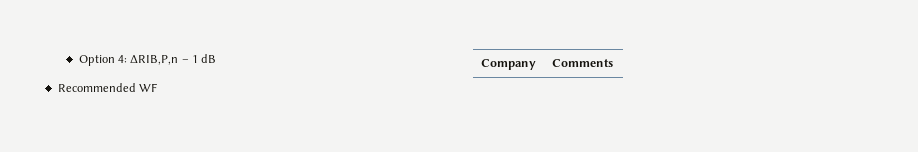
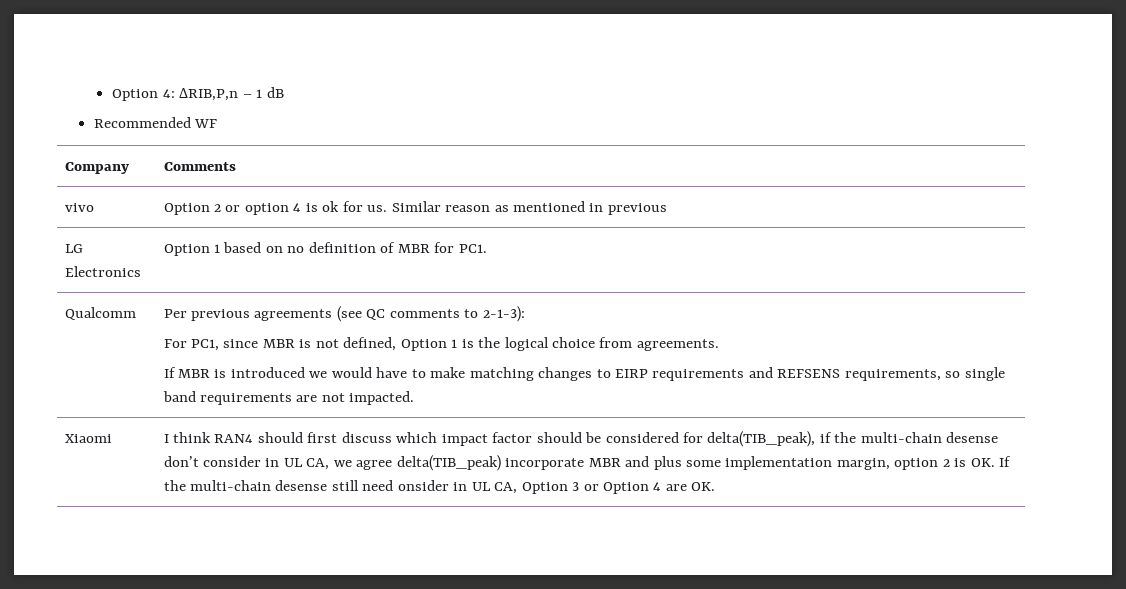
+ vivo | Option 2 or option 4 is ok for us. Similar reason as mentioned in previous
+ LG Electronics | Option 1 based on no definition of MBR for PC1.
+ Qualcomm | Per previous agreements (see QC comments to 2-1-3):
+ For PC1, since MBR is not defined, Option 1 is the logical choice from agreements.
+ If MBR is introduced we would have to make matching changes to EIRP requirements and REFSENS requirements, so single band requirements are not impacted.
+ Xiaomi | I think RAN4 should first discuss which impact factor should be considered for delta(TIB_peak), if the multi-chain desense don’t consider in UL CA, we agree delta(TIB_peak) incorporate MBR and plus some implementation margin, option 2 is OK. If the multi-chain desense still need onsider in UL CA, Option 3 or Option 4 are OK.

